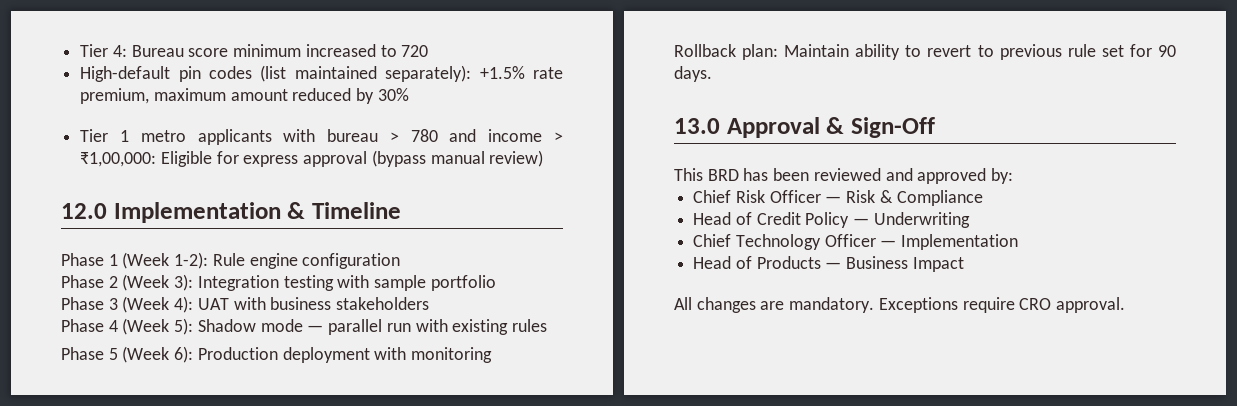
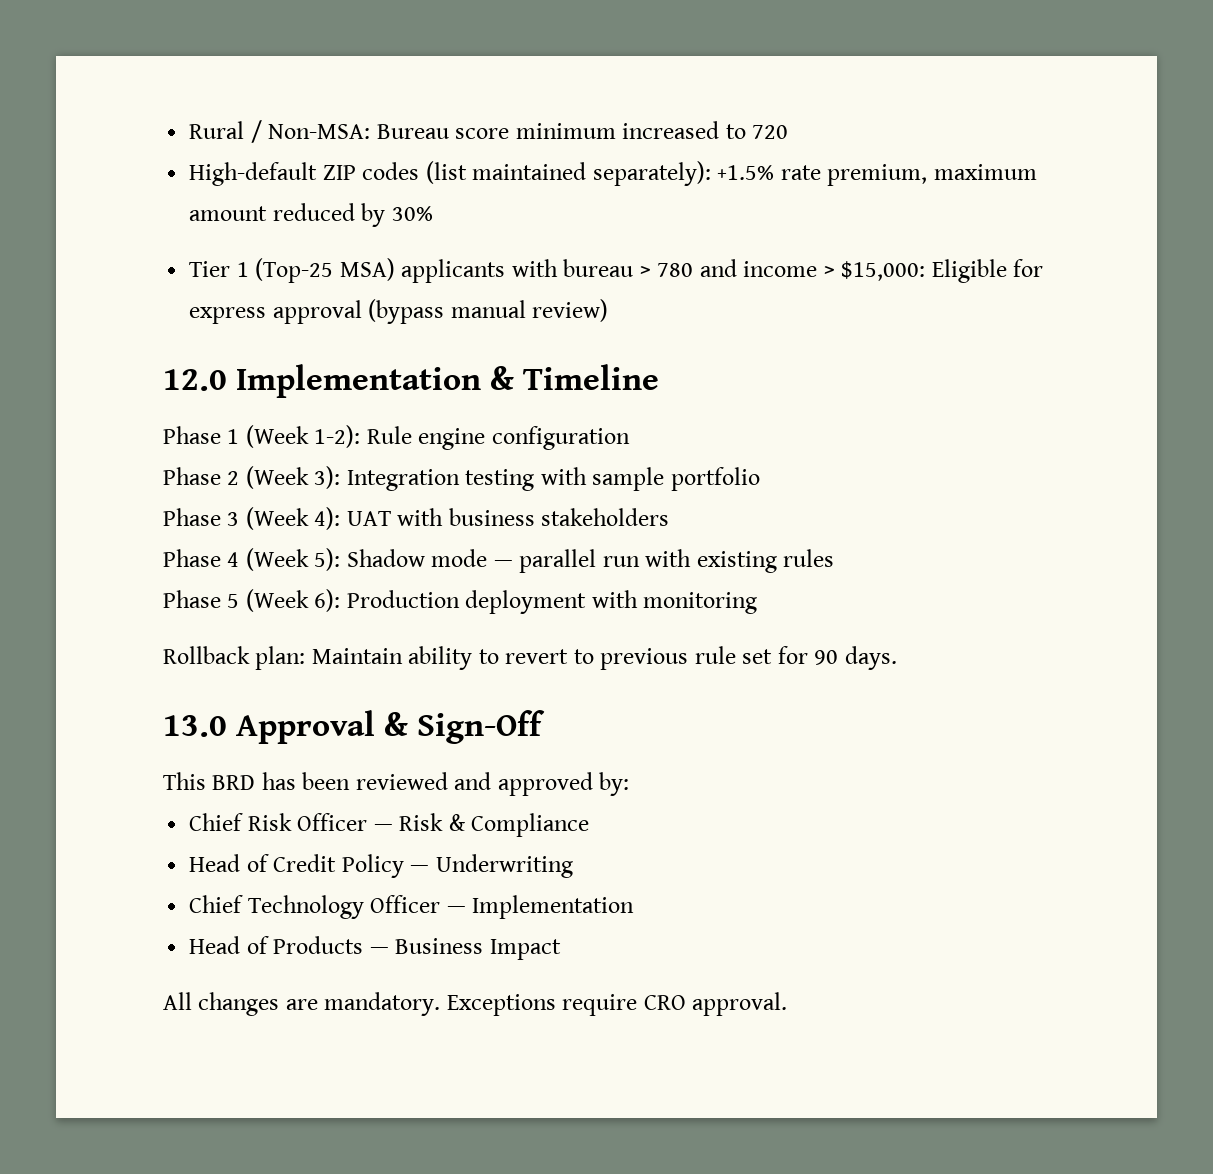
- Tier 4: Bureau score minimum increased to 720
+ Rural / Non-MSA: Bureau score minimum increased to 720
- High-default pin codes (list maintained separately): +1.5% rate premium, maximum amount reduced by 30%
+ High-default ZIP codes (list maintained separately): +1.5% rate premium, maximum amount reduced by 30%
- Tier 1 metro applicants with bureau > 780 and income > ₹1,00,000: Eligible for express approval (bypass manual review)
+ Tier 1 (Top-25 MSA) applicants with bureau > 780 and income > $15,000: Eligible for express approval (bypass manual review)

